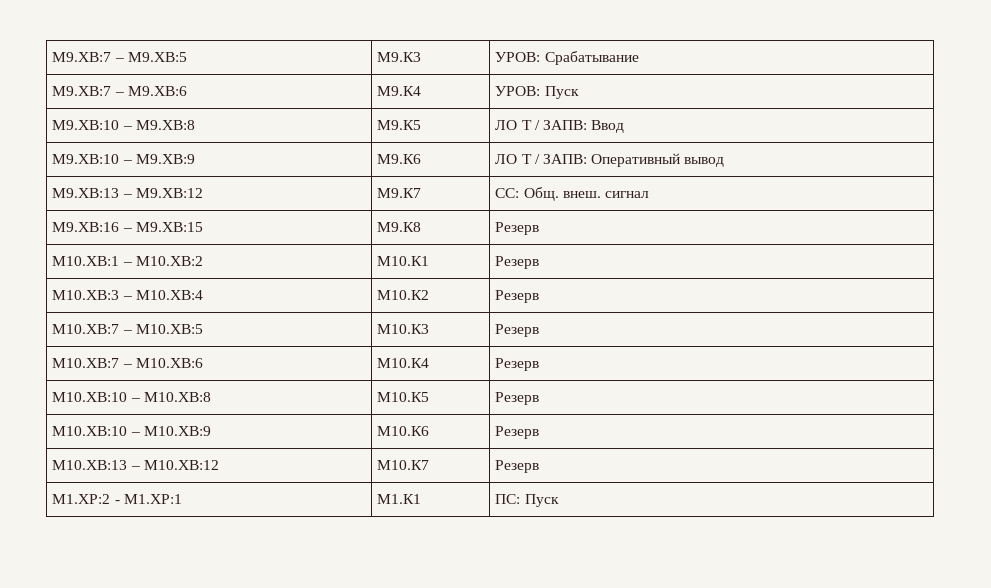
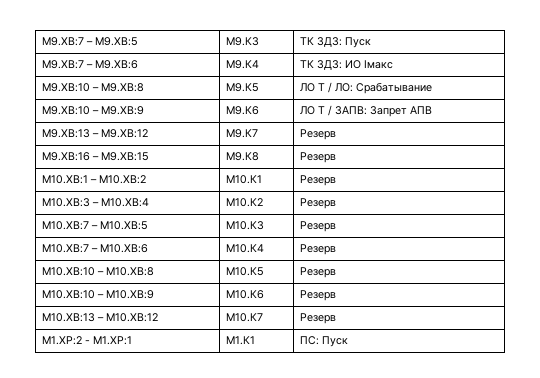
- М9.XВ:7 – М9.XB:5 | М9.К3 | УРОВ: Срабатывание
+ М9.XВ:7 – М9.XB:5 | М9.К3 | ТК ЗДЗ: Пуск
- М9.XВ:7 – М9.XB:6 | М9.К4 | УРОВ: Пуск
+ М9.XВ:7 – М9.XB:6 | М9.К4 | ТК ЗДЗ: ИО Iмакс
- М9.XВ:10 – М9.XB:8 | М9.К5 | ЛО Т / ЗАПВ: Ввод
+ М9.XВ:10 – М9.XB:8 | М9.К5 | ЛО Т / ЛО: Срабатывание
- М9.XВ:10 – М9.XB:9 | М9.К6 | ЛО Т / ЗАПВ: Оперативный вывод
+ М9.XВ:10 – М9.XB:9 | М9.К6 | ЛО Т / ЗАПВ: Запрет АПВ
- М9.XВ:13 – М9.XB:12 | М9.К7 | СС: Общ. внеш. сигнал
+ М9.XВ:13 – М9.XB:12 | М9.К7 | Резерв

